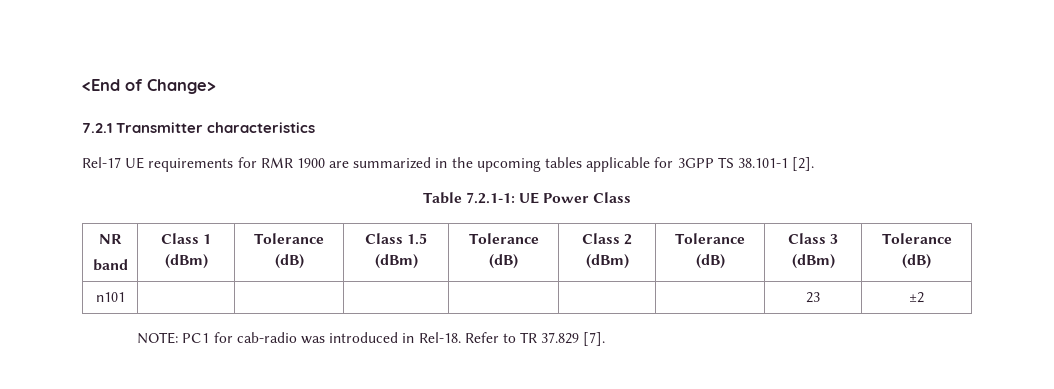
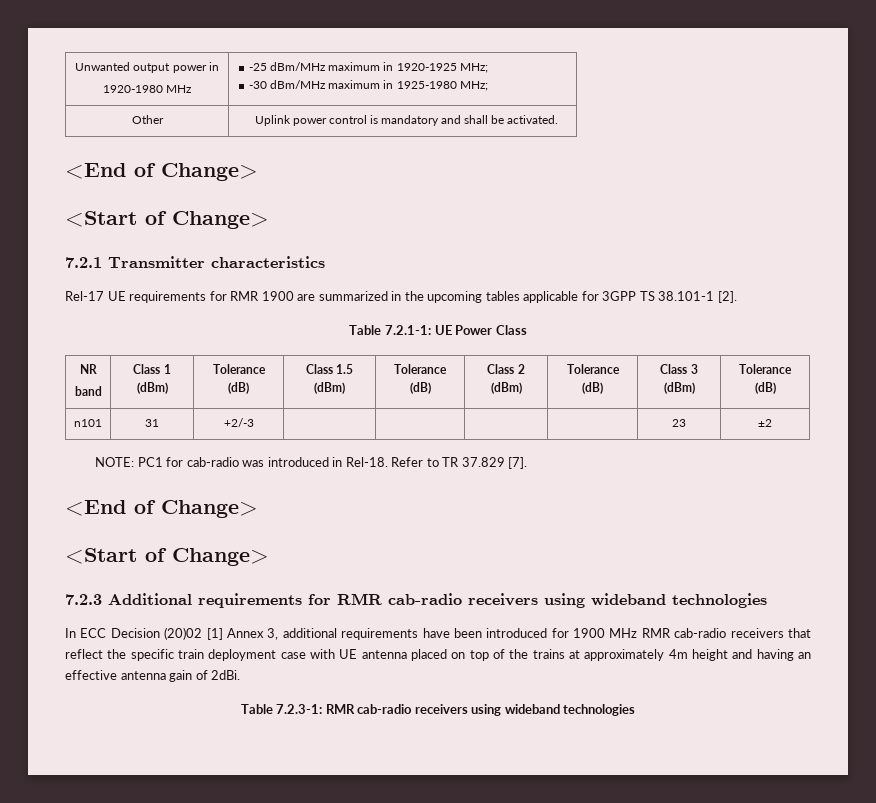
+ Unwanted output power in
+ 1920-1980 MHz | -25 dBm/MHz maximum in 1920-1925 MHz;
+ -30 dBm/MHz maximum in 1925-1980 MHz;
+ Other | Uplink power control is mandatory and shall be activated.
  <End of Change>
+ <Start of Change>
- n101 | | | | | | | 23 | ±2
+ n101 | 31 | +2/-3 | | | | | 23 | ±2
  Refer to TR 37.829 [7].
+ <End of Change>
+ <Start of Change>
+ 7.2.3 Additional requirements for RMR cab-radio receivers using wideband technologies
+ In ECC Decision (20)02 [1] Annex 3, additional requirements have been introduced for 1900 MHz RMR cab-radio receivers that reflect the specific train deployment case with UE antenna placed on top of the trains at approximately 4m height and having an effective antenna gain of 2dBi.
+ Table 7.2.3-1: RMR cab-radio receivers using wideband technologies

